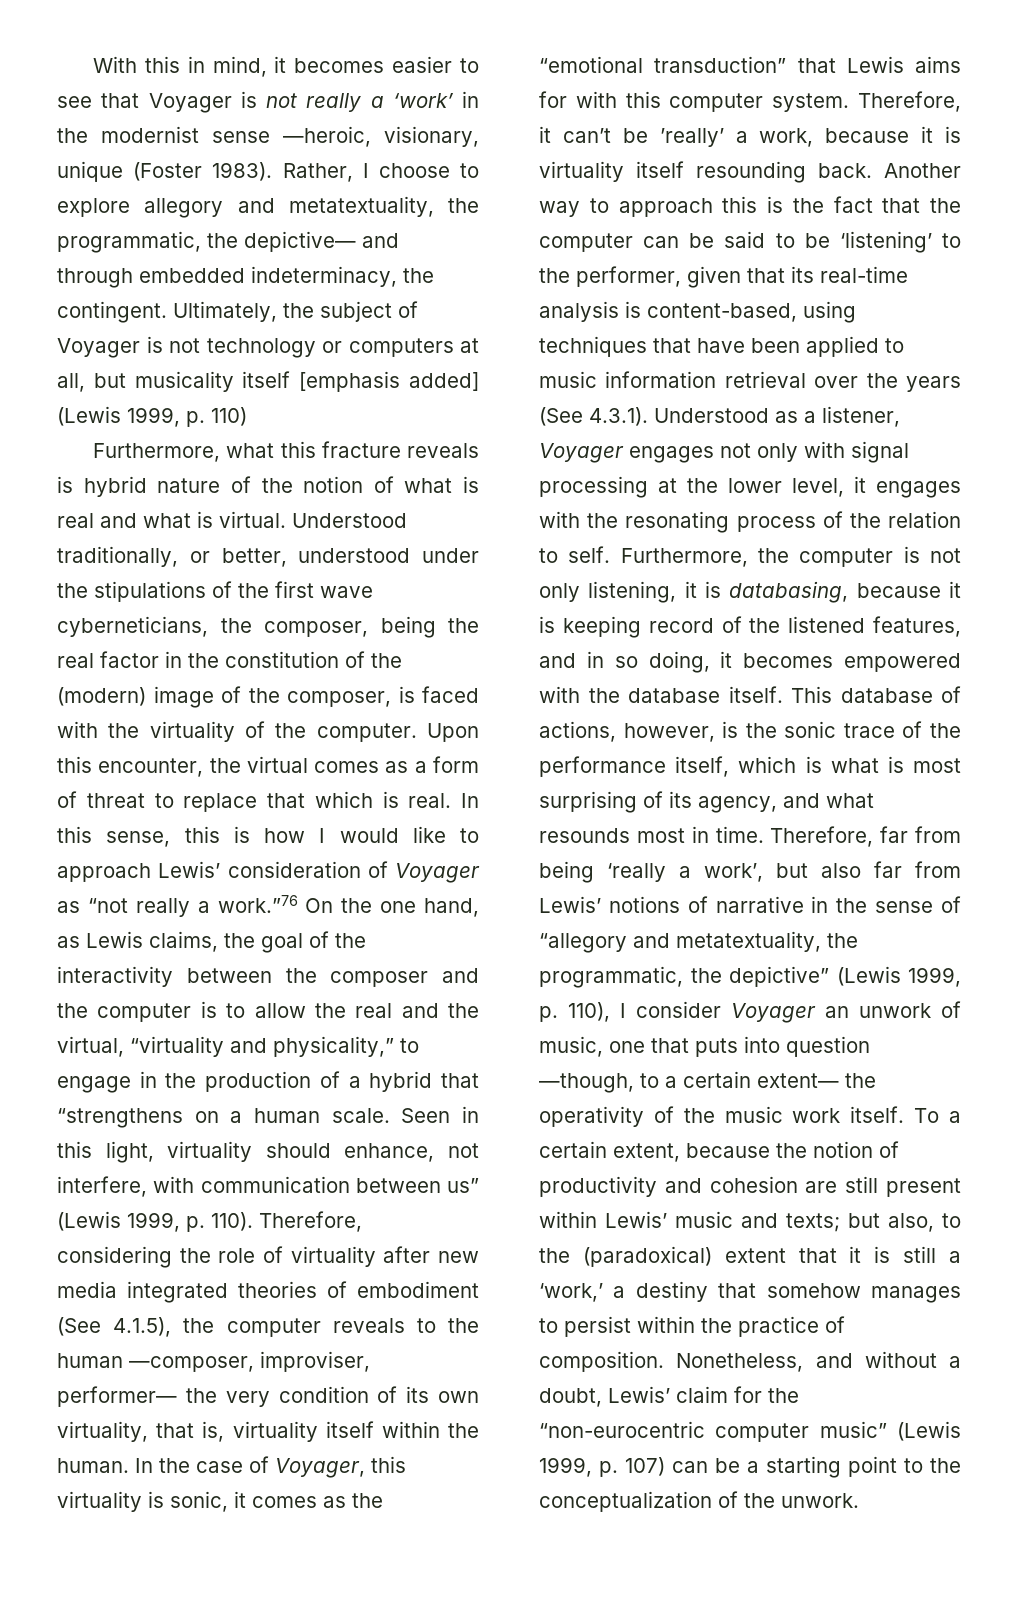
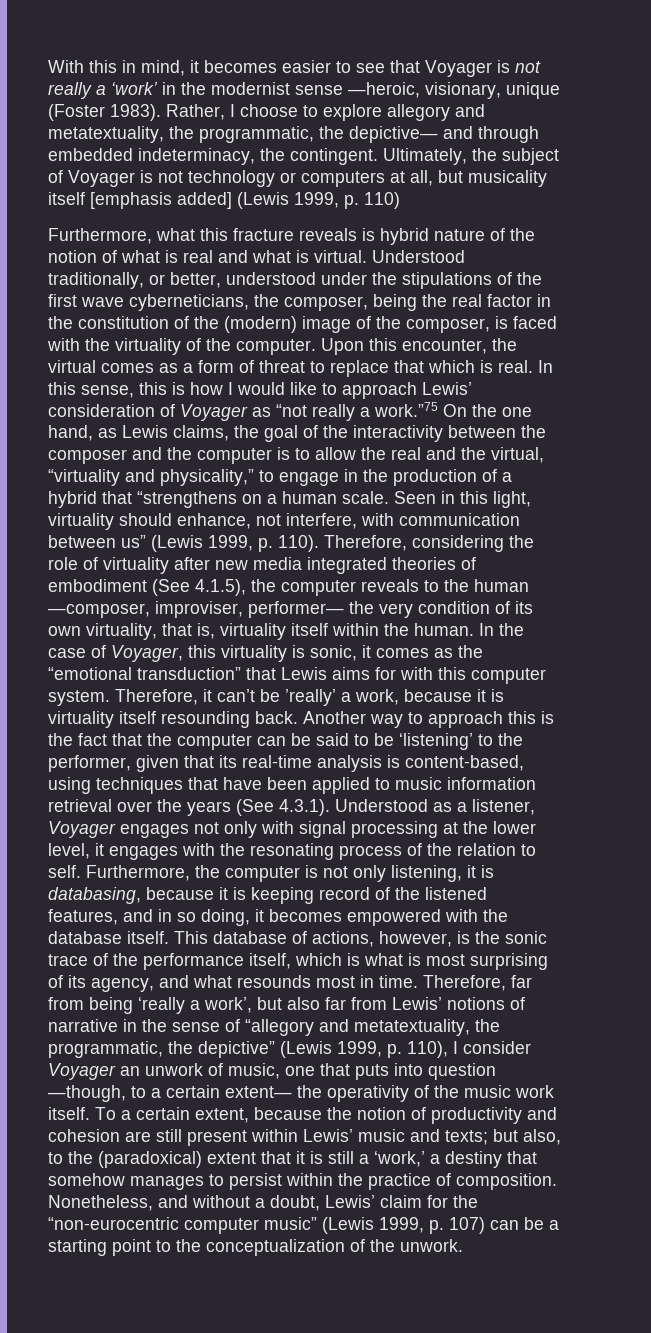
- In this sense, this is how I would like to approach Lewis’ consideration of Voyager as “not really a work.”76 On the one hand, as Lewis claims, the goal of the interactivity between the composer and the computer is to allow the real and the virtual, “virtuality and physicality,” to engage in the production of a hybrid that “strengthens on a human scale.
+ In this sense, this is how I would like to approach Lewis’ consideration of Voyager as “not really a work.”75 On the one hand, as Lewis claims, the goal of the interactivity between the composer and the computer is to allow the real and the virtual, “virtuality and physicality,” to engage in the production of a hybrid that “strengthens on a human scale.

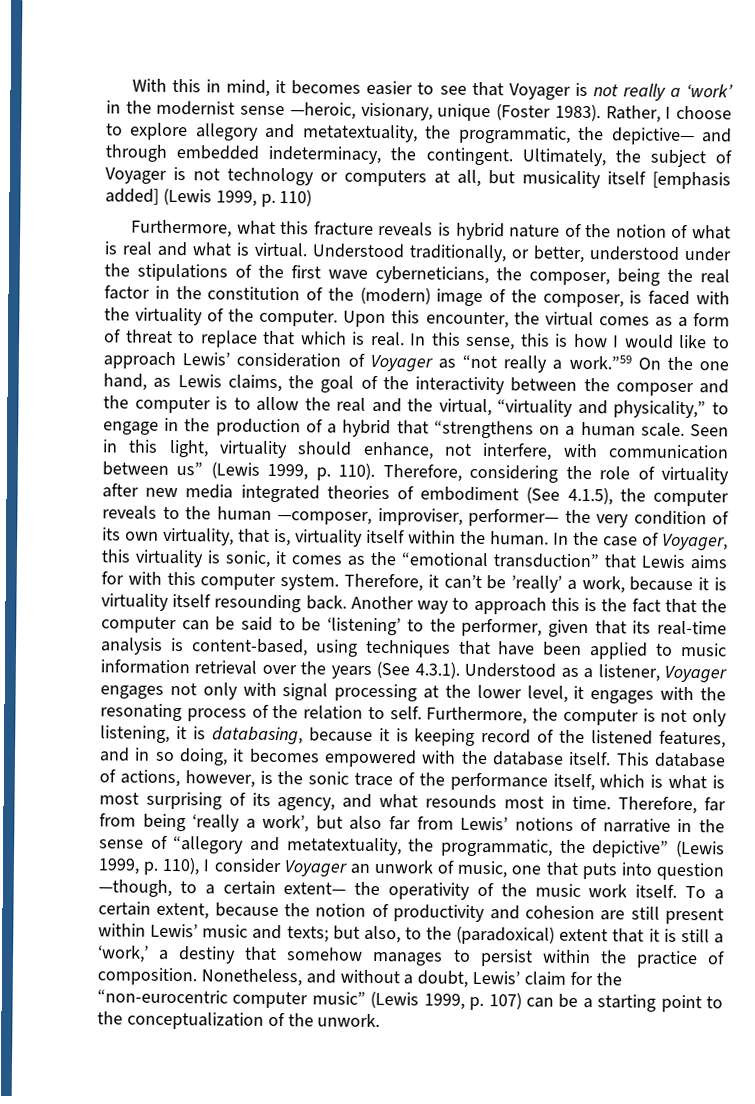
- In this sense, this is how I would like to approach Lewis’ consideration of Voyager as “not really a work.”75 On the one hand, as Lewis claims, the goal of the interactivity between the composer and the computer is to allow the real and the virtual, “virtuality and physicality,” to engage in the production of a hybrid that “strengthens on a human scale.
+ In this sense, this is how I would like to approach Lewis’ consideration of Voyager as “not really a work.”59 On the one hand, as Lewis claims, the goal of the interactivity between the composer and the computer is to allow the real and the virtual, “virtuality and physicality,” to engage in the production of a hybrid that “strengthens on a human scale.

